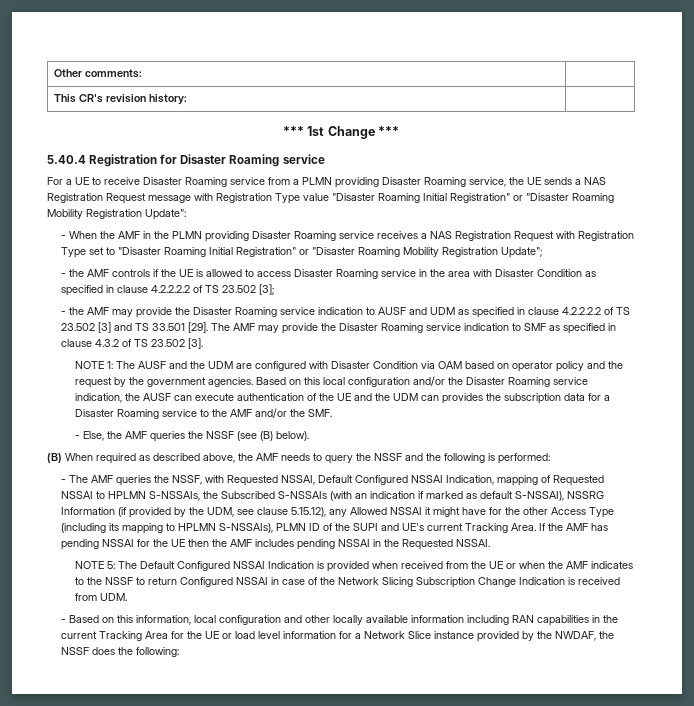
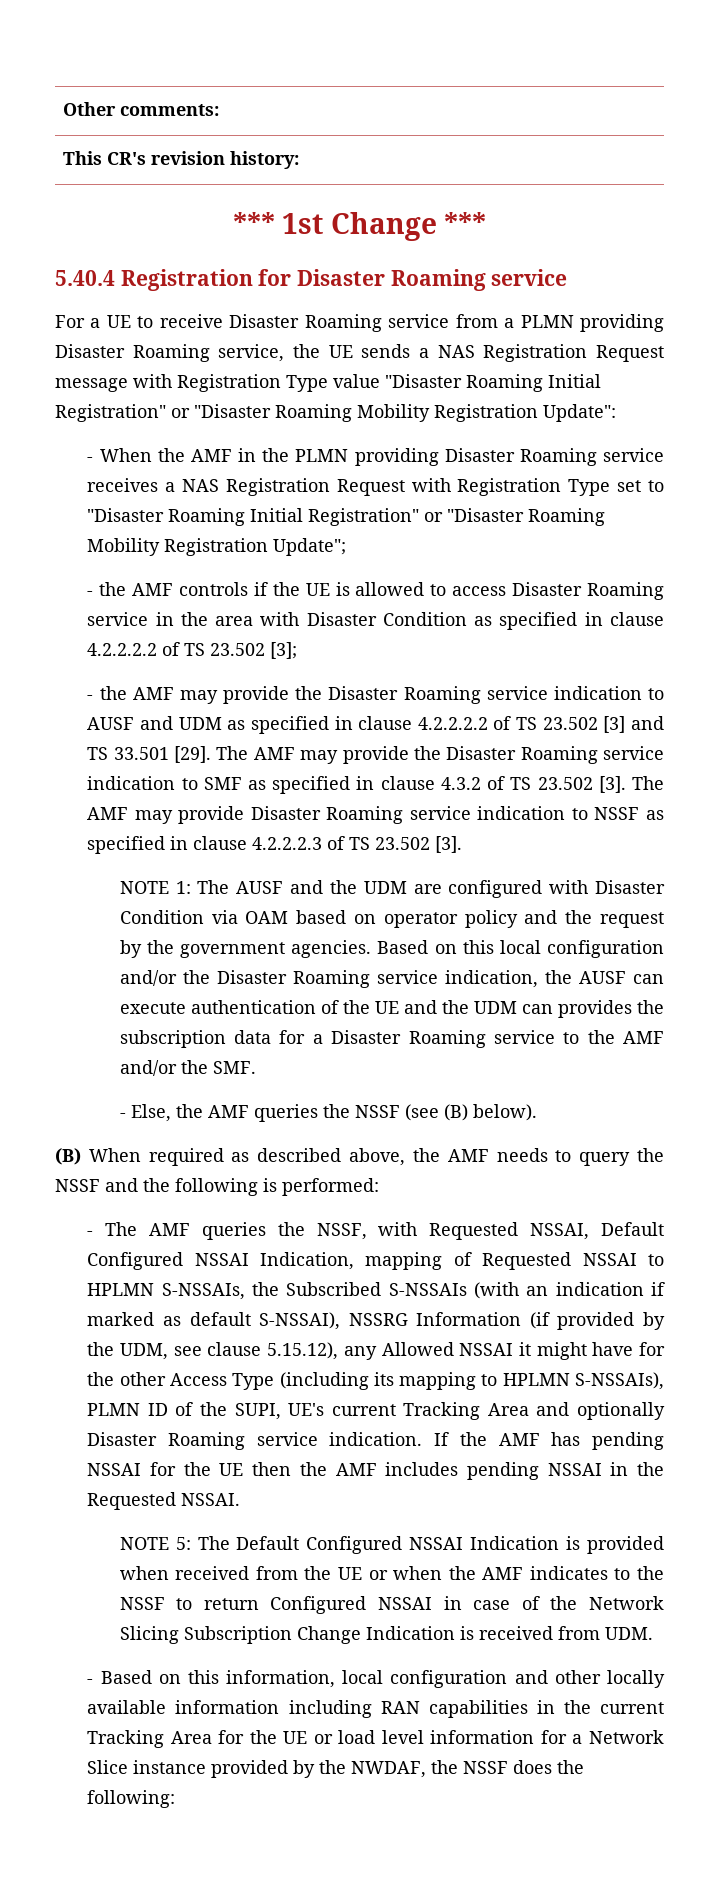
+ The AMF may provide Disaster Roaming service indication to NSSF as specified in clause 4.2.2.2.3 of TS 23.502 [3].
- - The AMF queries the NSSF, with Requested NSSAI, Default Configured NSSAI Indication, mapping of Requested NSSAI to HPLMN S-NSSAIs, the Subscribed S-NSSAIs (with an indication if marked as default S-NSSAI), NSSRG Information (if provided by the UDM, see clause 5.15.12), any Allowed NSSAI it might have for the other Access Type (including its mapping to HPLMN S-NSSAIs), PLMN ID of the SUPI and UE's current Tracking Area.
+ - The AMF queries the NSSF, with Requested NSSAI, Default Configured NSSAI Indication, mapping of Requested NSSAI to HPLMN S-NSSAIs, the Subscribed S-NSSAIs (with an indication if marked as default S-NSSAI), NSSRG Information (if provided by the UDM, see clause 5.15.12), any Allowed NSSAI it might have for the other Access Type (including its mapping to HPLMN S-NSSAIs), PLMN ID of the SUPI, UE's current Tracking Area and optionally Disaster Roaming service indication.

